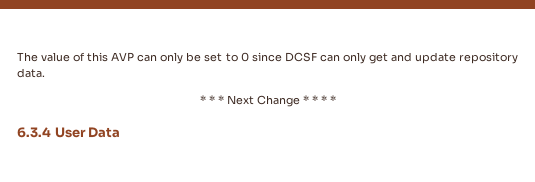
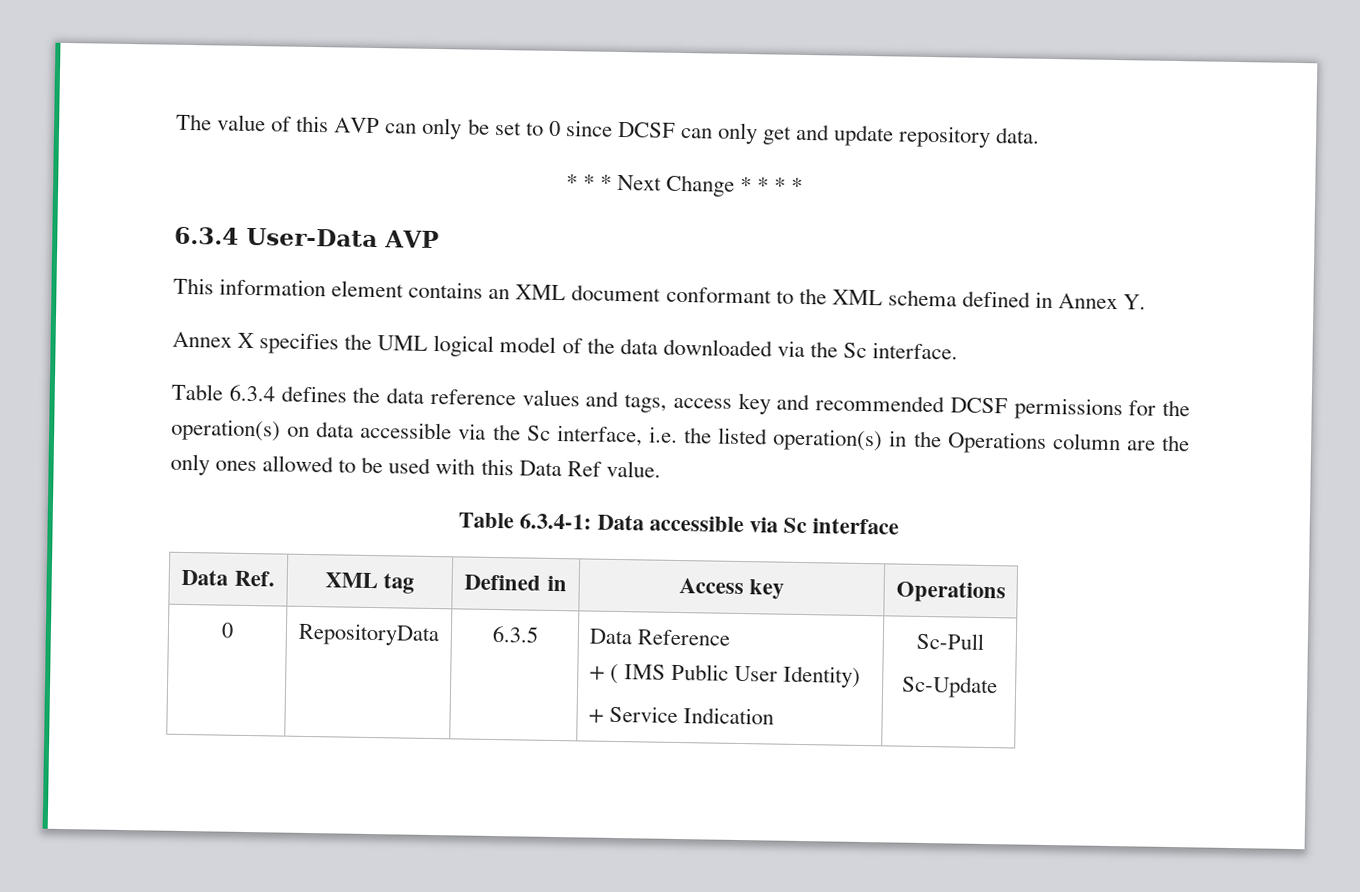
- 6.3.4 User Data
+ 6.3.4 User-Data AVP
+ This information element contains an XML document conformant to the XML schema defined in Annex Y.
+ Annex X specifies the UML logical model of the data downloaded via the Sc interface.
+ Table 6.3.4 defines the data reference values and tags, access key and recommended DCSF permissions for the operation(s) on data accessible via the Sc interface, i.e. the listed operation(s) in the Operations column are the only ones allowed to be used with this Data Ref value.
+ Table 6.3.4-1: Data accessible via Sc interface
+ Data Ref. | XML tag | Defined in | Access key | Operations
+ 0 | RepositoryData | 6.3.5 | Data Reference
+ + ( IMS Public User Identity)
+ + Service Indication | Sc-Pull
+ Sc-Update

